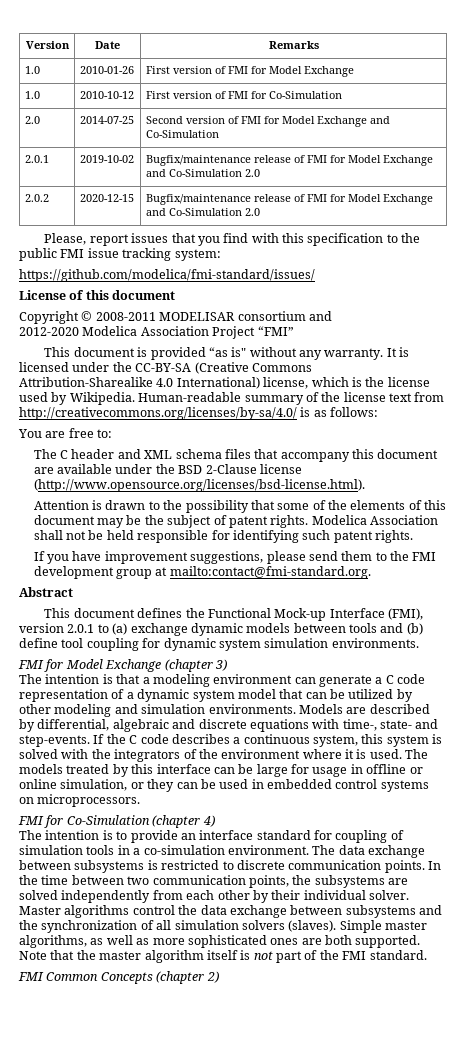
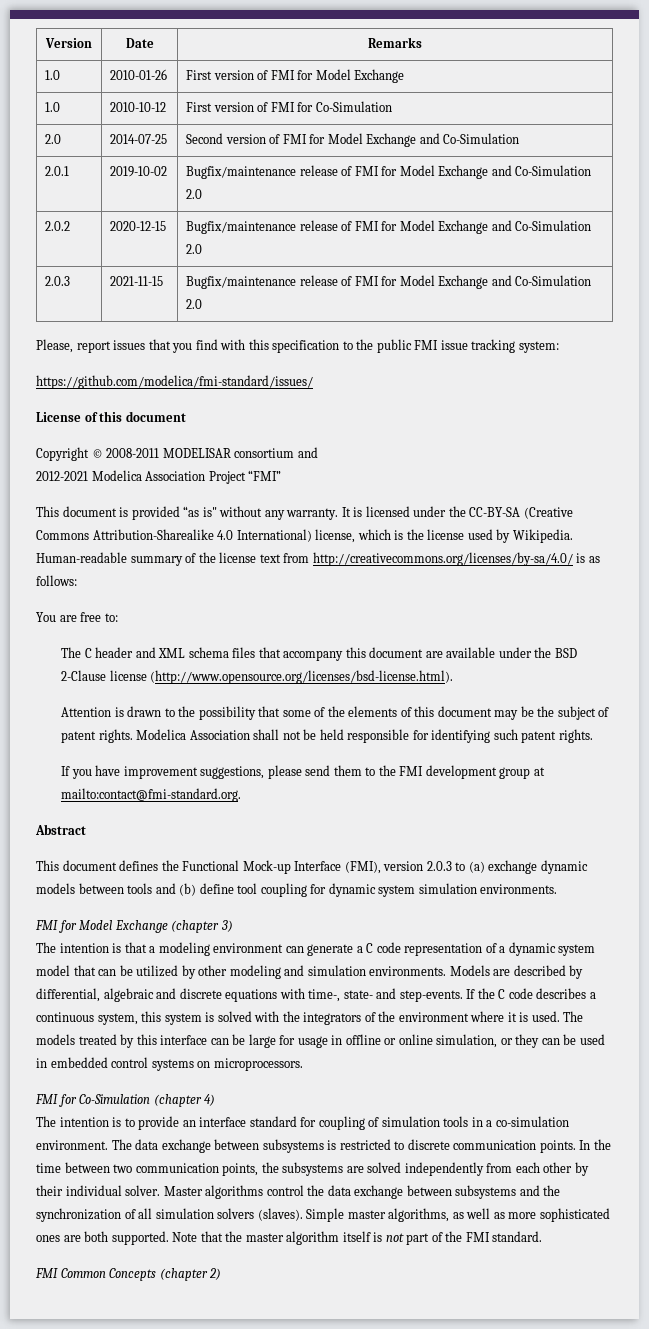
+ 2.0.3 | 2021-11-15 | Bugfix/maintenance release of FMI for Model Exchange and Co-Simulation 2.0
- 2012-2020 Modelica Association Project “FMI”
+ 2012-2021 Modelica Association Project “FMI”
- This document defines the Functional Mock-up Interface (FMI), version 2.0.1 to (a) exchange dynamic models between tools and (b) define tool coupling for dynamic system simulation environments.
+ This document defines the Functional Mock-up Interface (FMI), version 2.0.3 to (a) exchange dynamic models between tools and (b) define tool coupling for dynamic system simulation environments.

